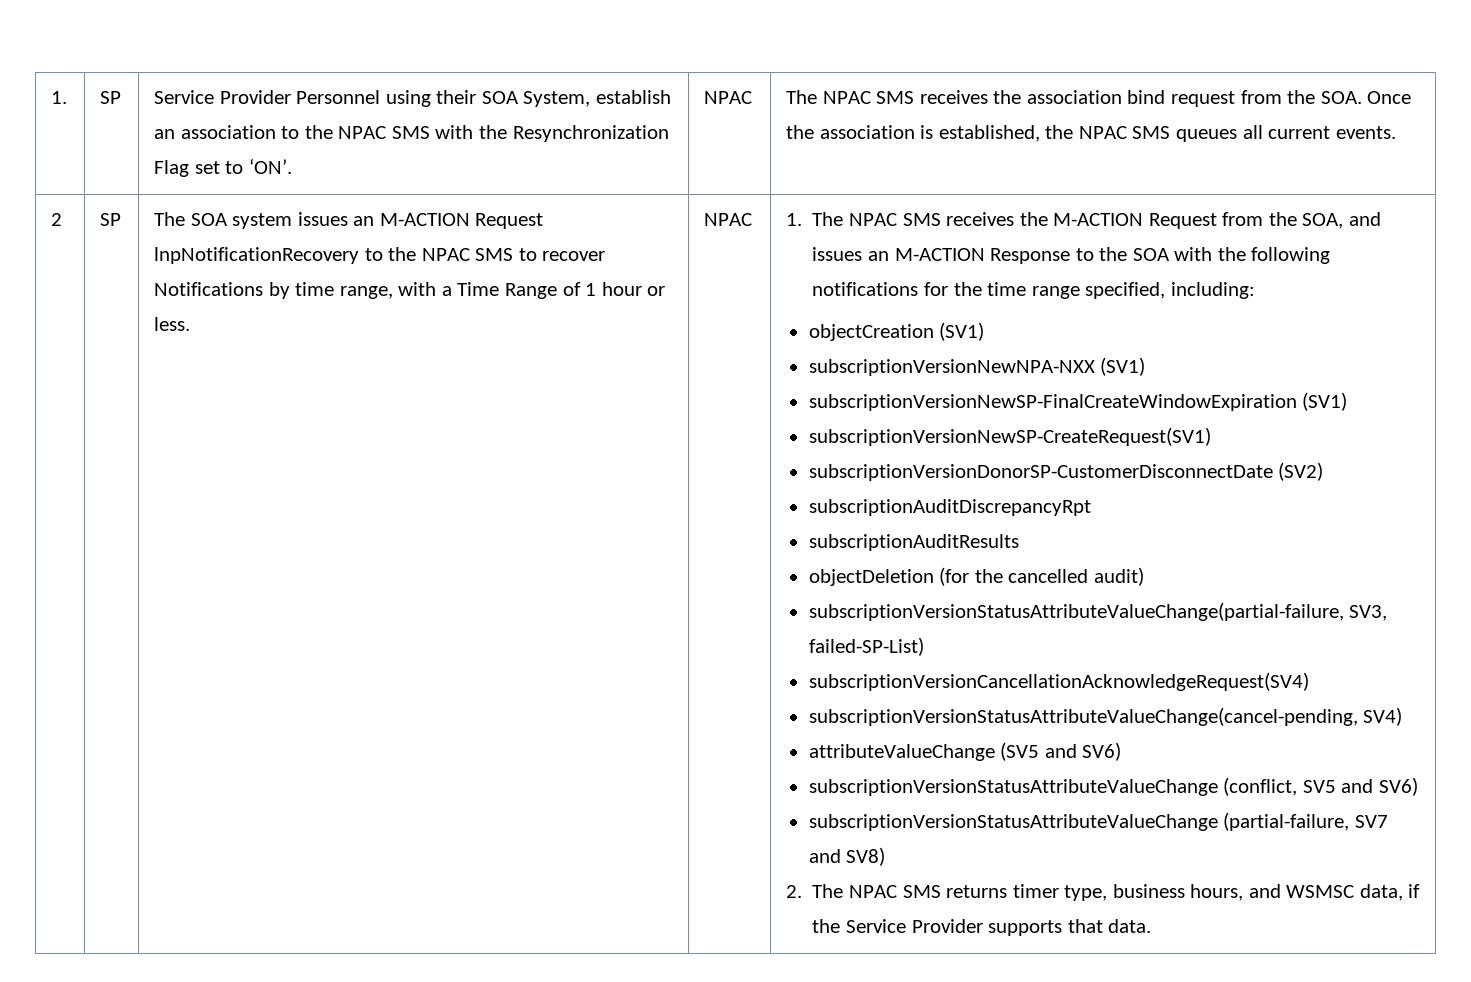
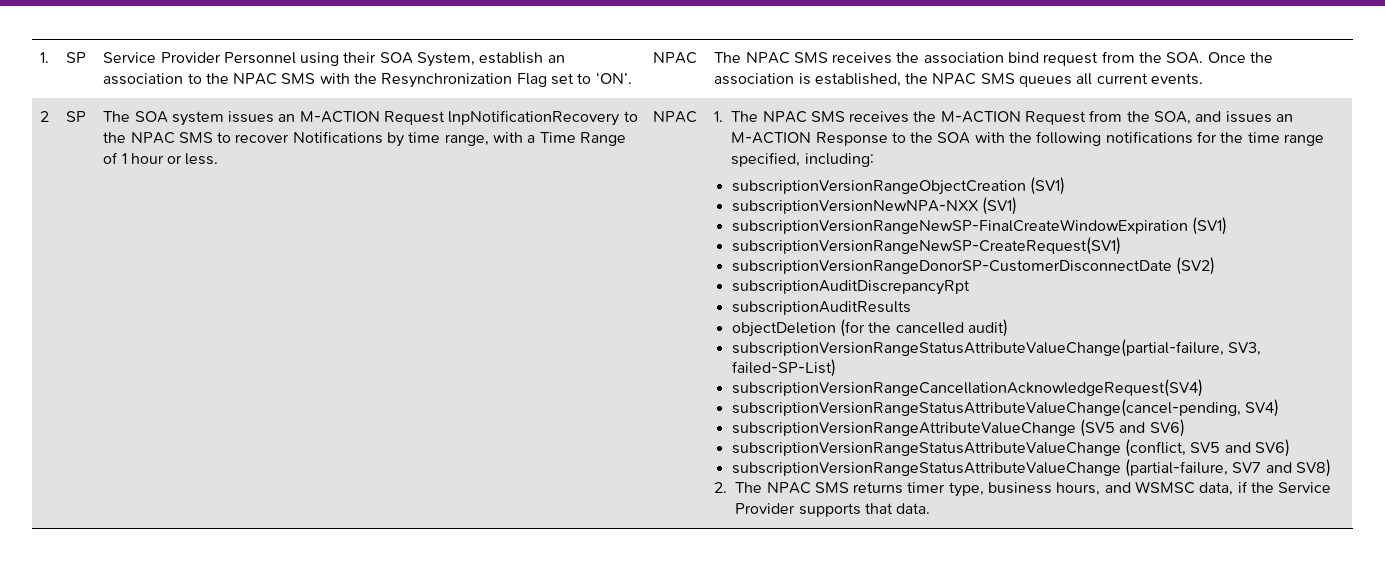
- objectCreation (SV1)
+ subscriptionVersionRangeObjectCreation (SV1)
- subscriptionVersionNewSP-FinalCreateWindowExpiration (SV1)
- subscriptionVersionNewSP-CreateRequest(SV1)
- subscriptionVersionDonorSP-CustomerDisconnectDate (SV2)
+ subscriptionVersionRangeNewSP-FinalCreateWindowExpiration (SV1)
+ subscriptionVersionRangeNewSP-CreateRequest(SV1)
+ subscriptionVersionRangeDonorSP-CustomerDisconnectDate (SV2)
- subscriptionVersionStatusAttributeValueChange(partial-failure, SV3, failed-SP-List)
+ subscriptionVersionRangeStatusAttributeValueChange(partial-failure, SV3, failed-SP-List)
- subscriptionVersionCancellationAcknowledgeRequest(SV4)
- subscriptionVersionStatusAttributeValueChange(cancel-pending, SV4)
+ subscriptionVersionRangeCancellationAcknowledgeRequest(SV4)
+ subscriptionVersionRangeStatusAttributeValueChange(cancel-pending, SV4)
- attributeValueChange (SV5 and SV6)
+ subscriptionVersionRangeAttributeValueChange (SV5 and SV6)
- subscriptionVersionStatusAttributeValueChange (conflict, SV5 and SV6)
+ subscriptionVersionRangeStatusAttributeValueChange (conflict, SV5 and SV6)
- subscriptionVersionStatusAttributeValueChange (partial-failure, SV7 and SV8)
+ subscriptionVersionRangeStatusAttributeValueChange (partial-failure, SV7 and SV8)

